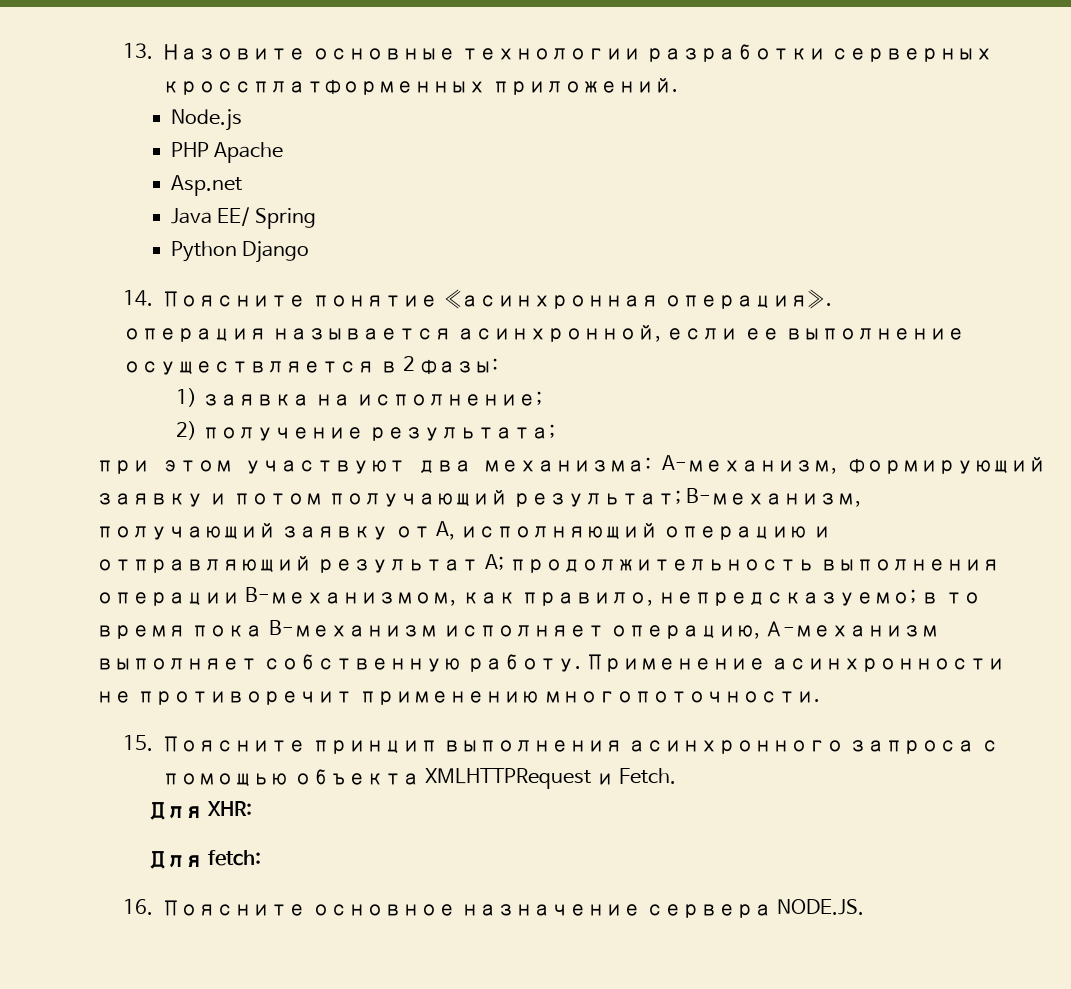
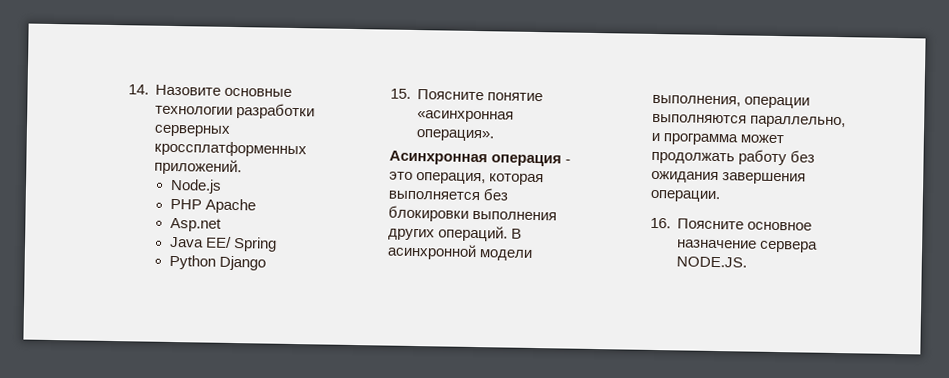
- 13. Назовите основные технологии разработки серверных кроссплатформенных приложений.
+ 14. Назовите основные технологии разработки серверных кроссплатформенных приложений.
- 14. Поясните понятие «асинхронная операция».
+ 15. Поясните понятие «асинхронная операция».
- операция называется асинхронной, если ее выполнение осуществляется в 2 фазы:
- 1) заявка на исполнение;
- 2) получение результата;
- при этом участвуют два механизма: A-механизм, формирующий заявку и потом получающий результат; B-механизм, получающий заявку от A, исполняющий операцию и отправляющий результат A; продолжительность выполнения операции B-механизмом, как правило, непредсказуемо; в то время пока B-механизм исполняет операцию, А-механизм выполняет собственную работу. Применение асинхронности не противоречит применению многопоточности.
- 15. Поясните принцип выполнения асинхронного запроса с помощью объекта XMLHTTPRequest и Fetch.
- Для XHR:
- Для fetch:
+ Асинхронная операция - это операция, которая выполняется без блокировки выполнения других операций. В асинхронной модели выполнения, операции выполняются параллельно, и программа может продолжать работу без ожидания завершения операции.

